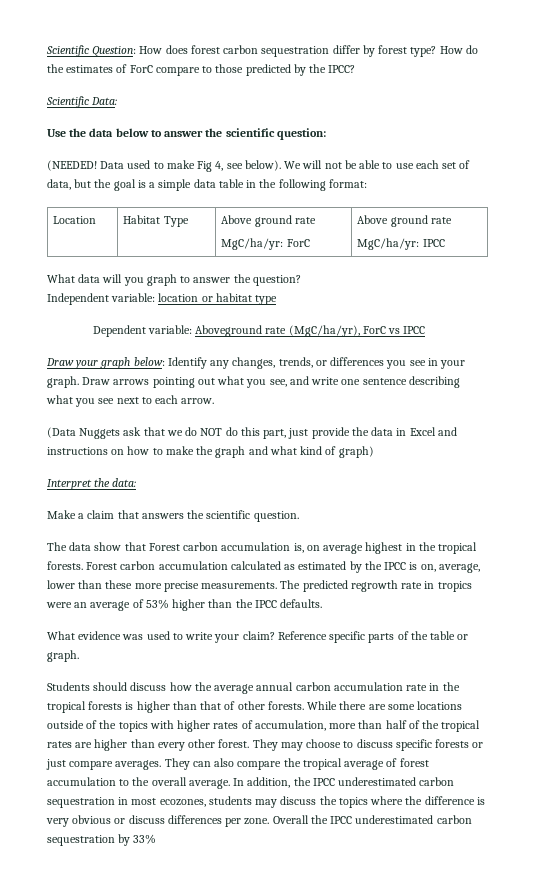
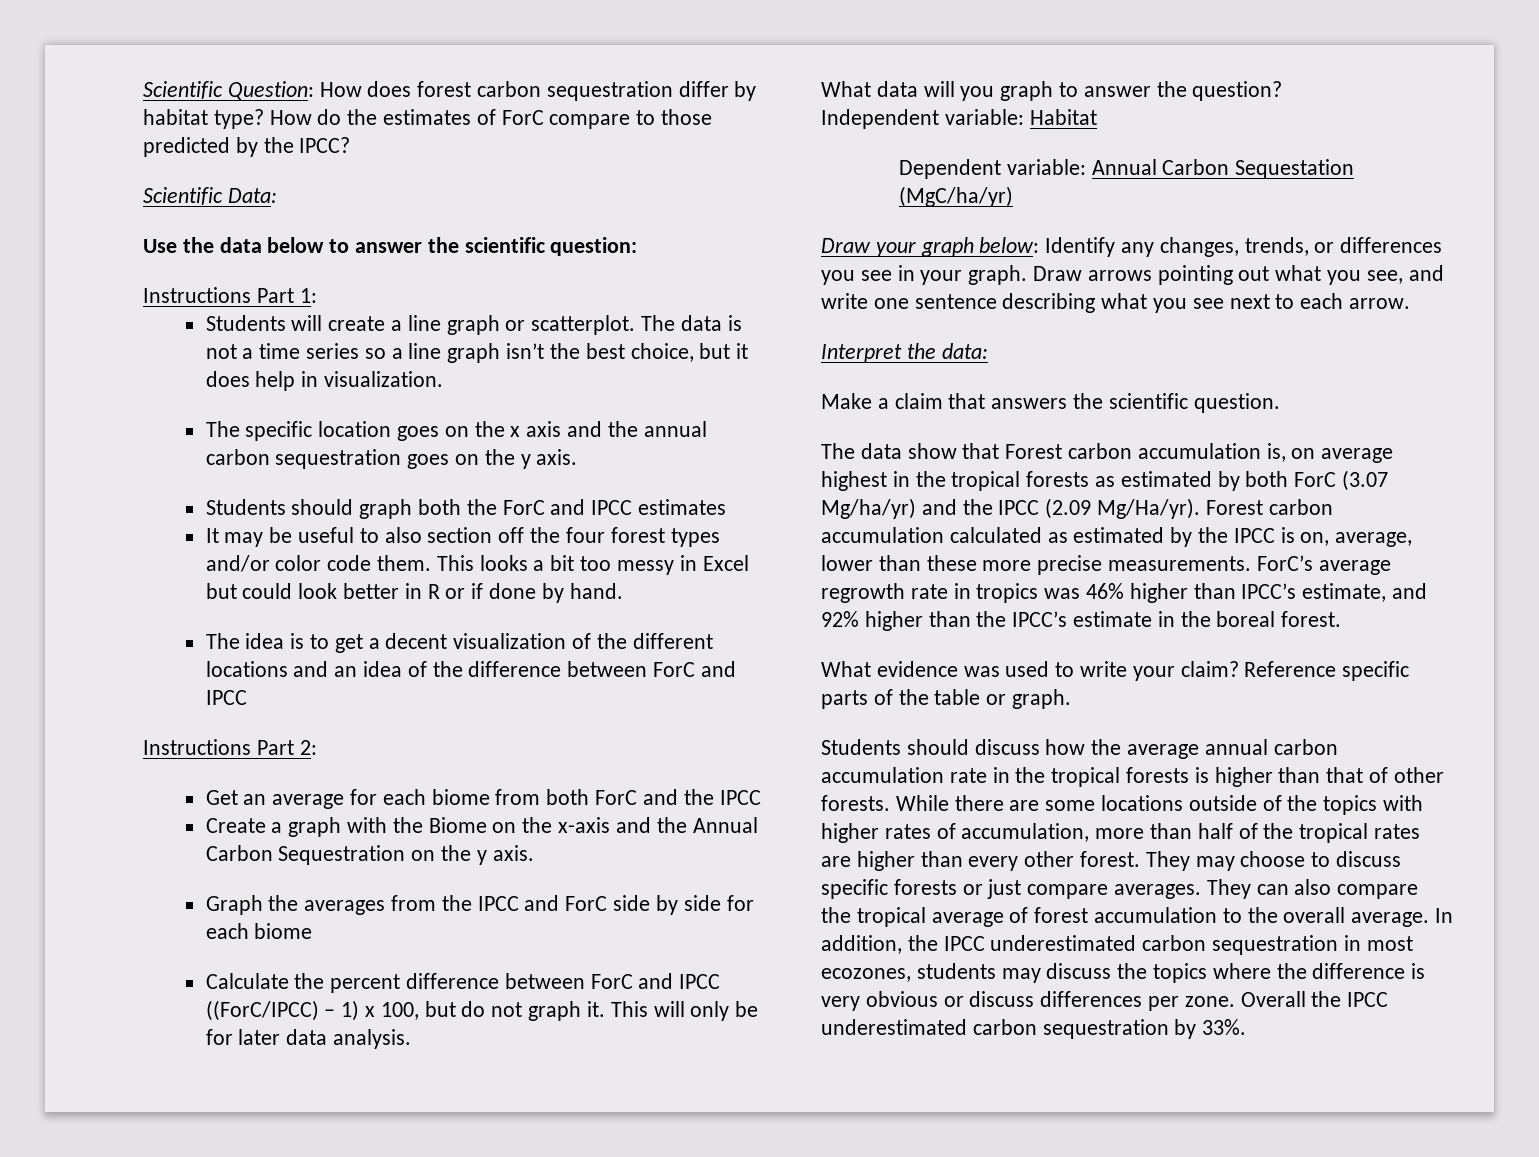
- Scientific Question: How does forest carbon sequestration differ by forest type?
+ Scientific Question: How does forest carbon sequestration differ by habitat type?
- (NEEDED! Data used to make Fig 4, see below). We will not be able to use each set of data, but the goal is a simple data table in the following format:
- Location | Habitat Type | Above ground rate
- MgC/ha/yr: ForC | Above ground rate
- MgC/ha/yr: IPCC
+ Instructions Part 1:
+ Students will create a line graph or scatterplot. The data is not a time series so a line graph isn’t the best choice, but it does help in visualization.
+ The specific location goes on the x axis and the annual carbon sequestration goes on the y axis.
+ Students should graph both the ForC and IPCC estimates
+ It may be useful to also section off the four forest types and/or color code them. This looks a bit too messy in Excel but could look better in R or if done by hand.
+ The idea is to get a decent visualization of the different locations and an idea of the difference between ForC and IPCC
+ Instructions Part 2:
+ Get an average for each biome from both ForC and the IPCC
+ Create a graph with the Biome on the x-axis and the Annual Carbon Sequestration on the y axis.
+ Graph the averages from the IPCC and ForC side by side for each biome
+ Calculate the percent difference between ForC and IPCC ((ForC/IPCC) – 1) x 100, but do not graph it. This will only be for later data analysis.
- Independent variable: location or habitat type
- Dependent variable: Aboveground rate (MgC/ha/yr), ForC vs IPCC
+ Independent variable: Habitat
+ Dependent variable: Annual Carbon Sequestation (MgC/ha/yr)
- (Data Nuggets ask that we do NOT do this part, just provide the data in Excel and instructions on how to make the graph and what kind of graph)
- The data show that Forest carbon accumulation is, on average highest in the tropical forests.
+ The data show that Forest carbon accumulation is, on average highest in the tropical forests as estimated by both ForC (3.07 Mg/ha/yr) and the IPCC (2.09 Mg/Ha/yr).
- The predicted regrowth rate in tropics were an average of 53% higher than the IPCC defaults.
+ ForC’s average regrowth rate in tropics was 46% higher than IPCC’s estimate, and 92% higher than the IPCC’s estimate in the boreal forest.
- Overall the IPCC underestimated carbon sequestration by 33%
+ Overall the IPCC underestimated carbon sequestration by 33%.

